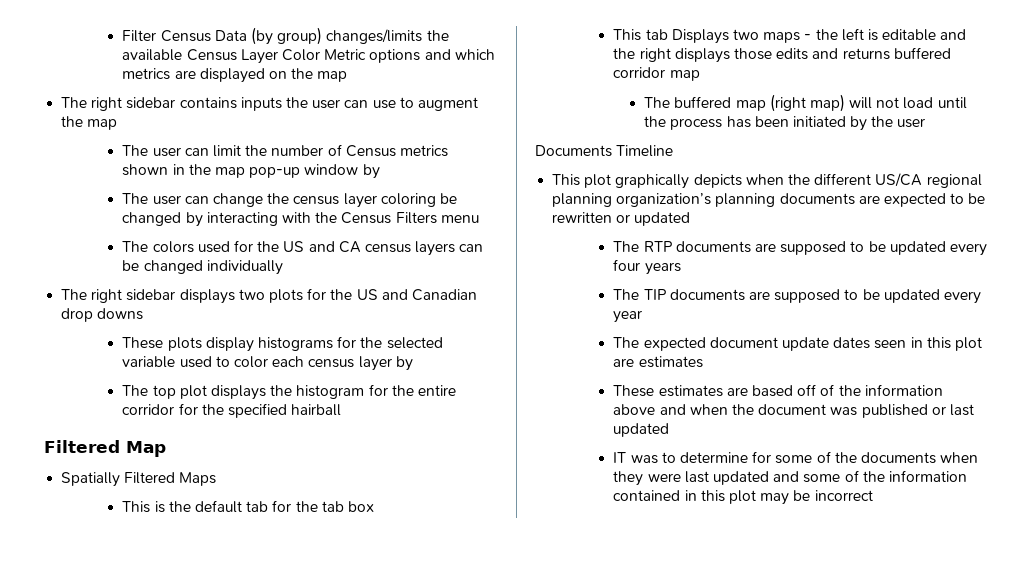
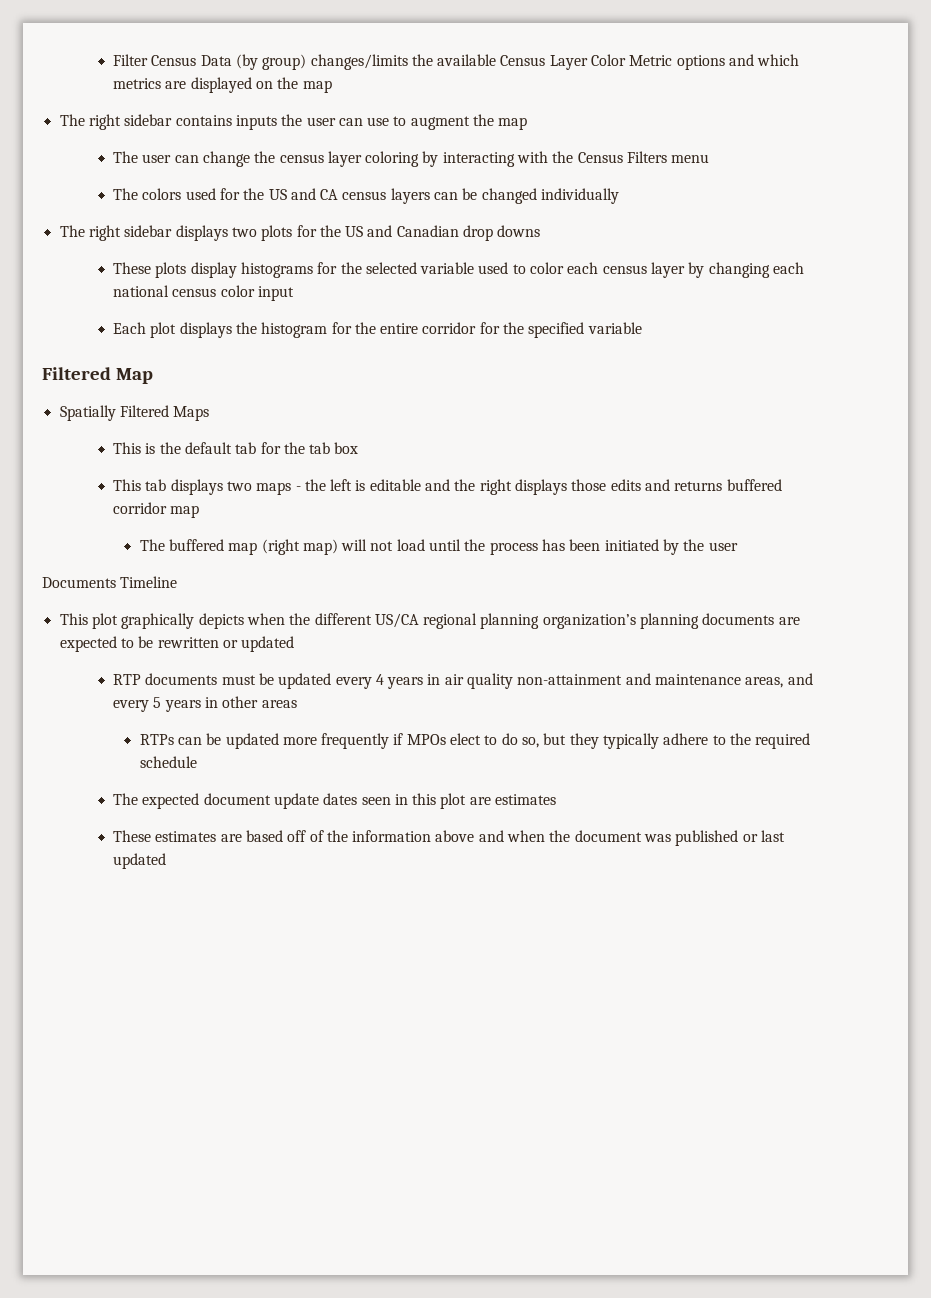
- The user can limit the number of Census metrics shown in the map pop-up window by
- The user can change the census layer coloring be changed by interacting with the Census Filters menu
+ The user can change the census layer coloring by interacting with the Census Filters menu
- These plots display histograms for the selected variable used to color each census layer by
- The top plot displays the histogram for the entire corridor for the specified hairball
+ These plots display histograms for the selected variable used to color each census layer by changing each national census color input
+ Each plot displays the histogram for the entire corridor for the specified variable
- This tab Displays two maps - the left is editable and the right displays those edits and returns buffered corridor map
+ This tab displays two maps - the left is editable and the right displays those edits and returns buffered corridor map
- The RTP documents are supposed to be updated every four years
- The TIP documents are supposed to be updated every year
+ RTP documents must be updated every 4 years in air quality non-attainment and maintenance areas, and every 5 years in other areas
+ RTPs can be updated more frequently if MPOs elect to do so, but they typically adhere to the required schedule
- IT was to determine for some of the documents when they were last updated and some of the information contained in this plot may be incorrect

